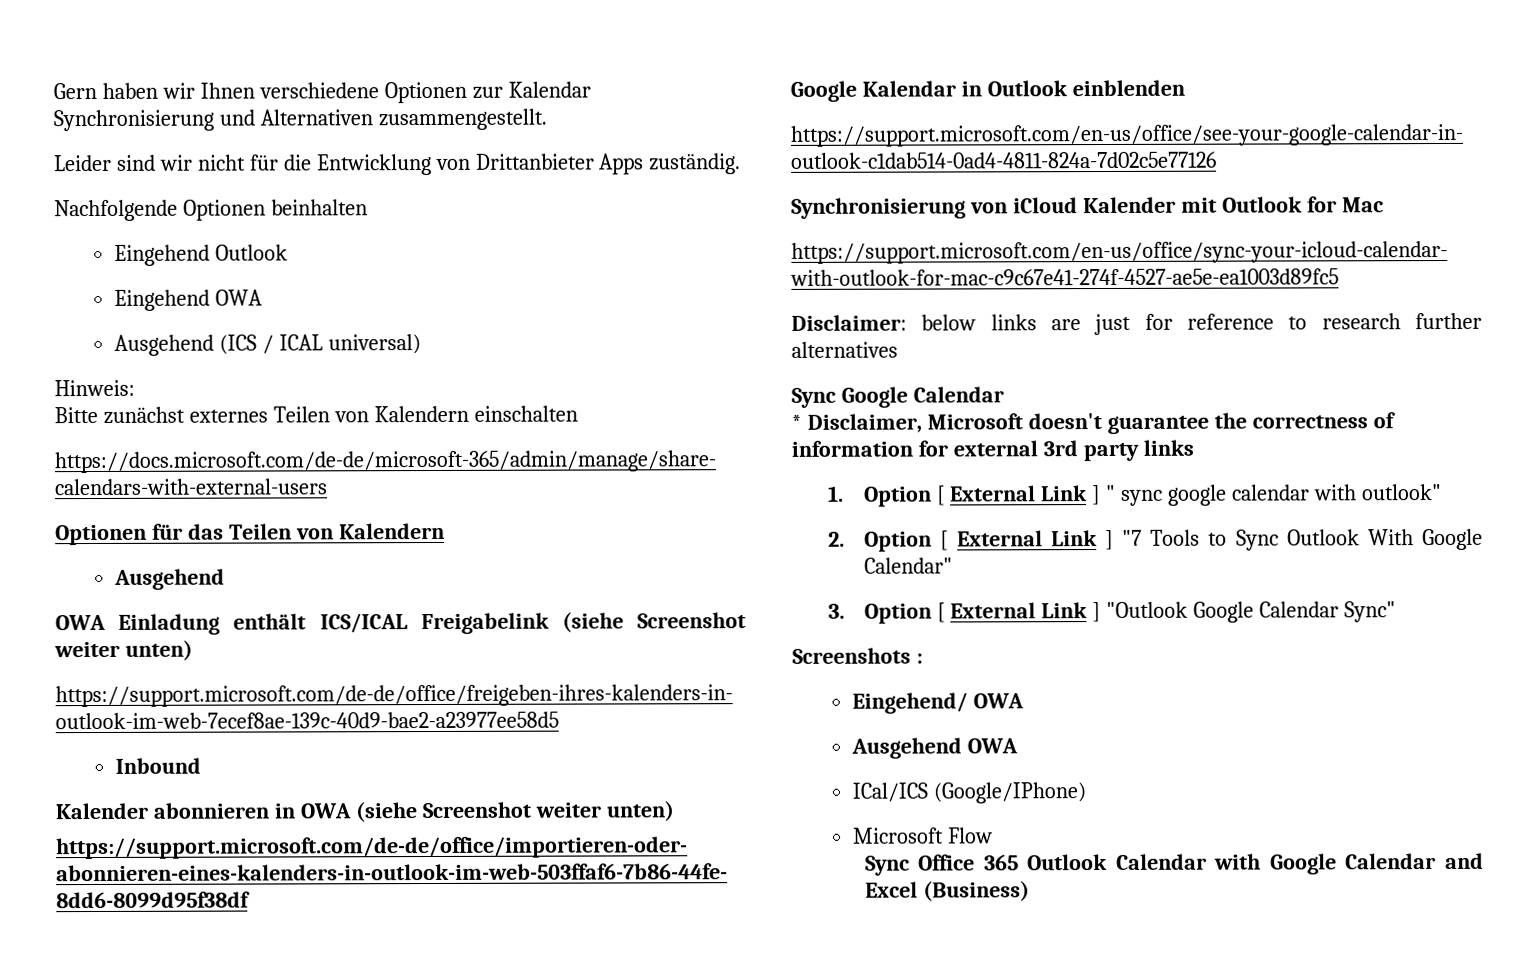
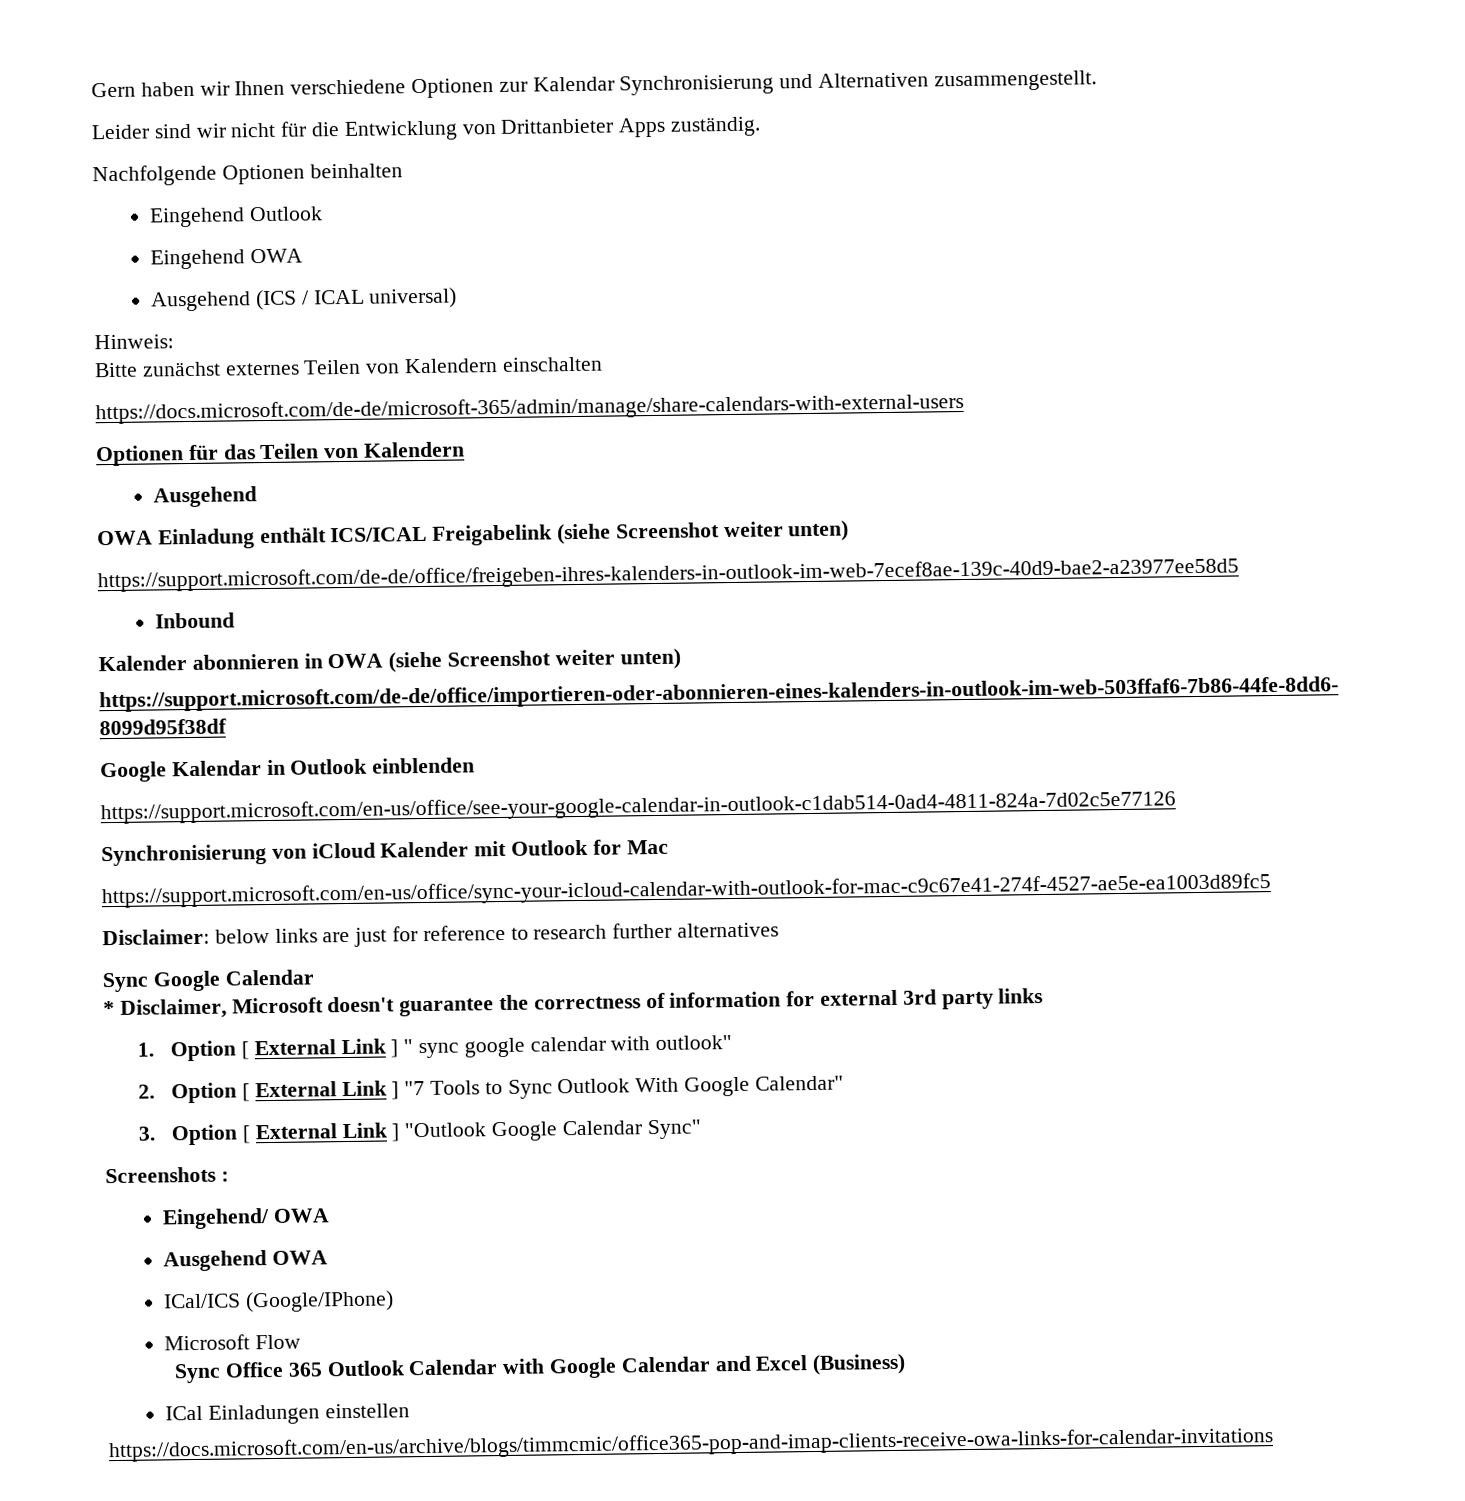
+ ICal Einladungen einstellen
+ https://docs.microsoft.com/en-us/archive/blogs/timmcmic/office365-pop-and-imap-clients-receive-owa-links-for-calendar-invitations

